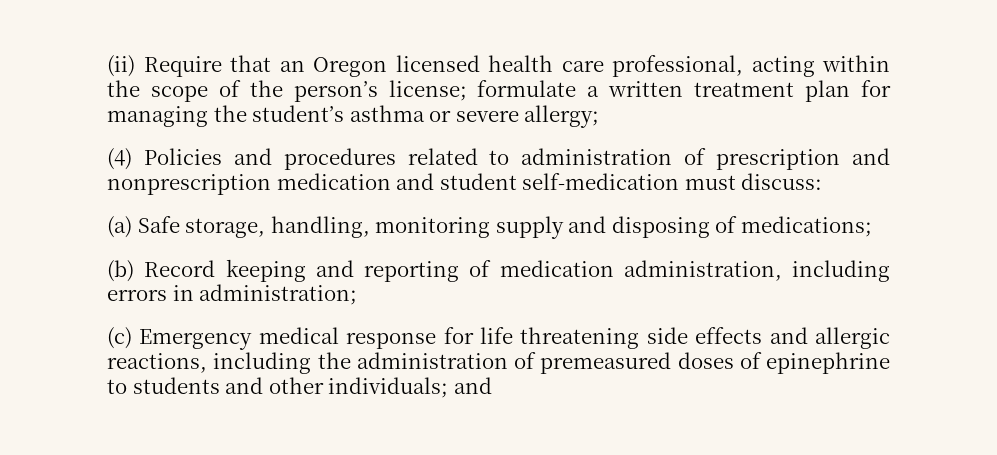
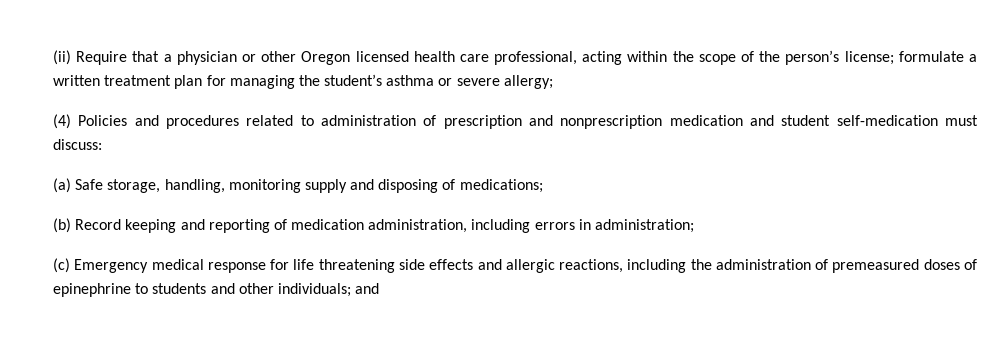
- (ii) Require that an Oregon licensed health care professional, acting within the scope of the person’s license; formulate a written treatment plan for managing the student’s asthma or severe allergy;
+ (ii) Require that a physician or other Oregon licensed health care professional, acting within the scope of the person’s license; formulate a written treatment plan for managing the student’s asthma or severe allergy;

